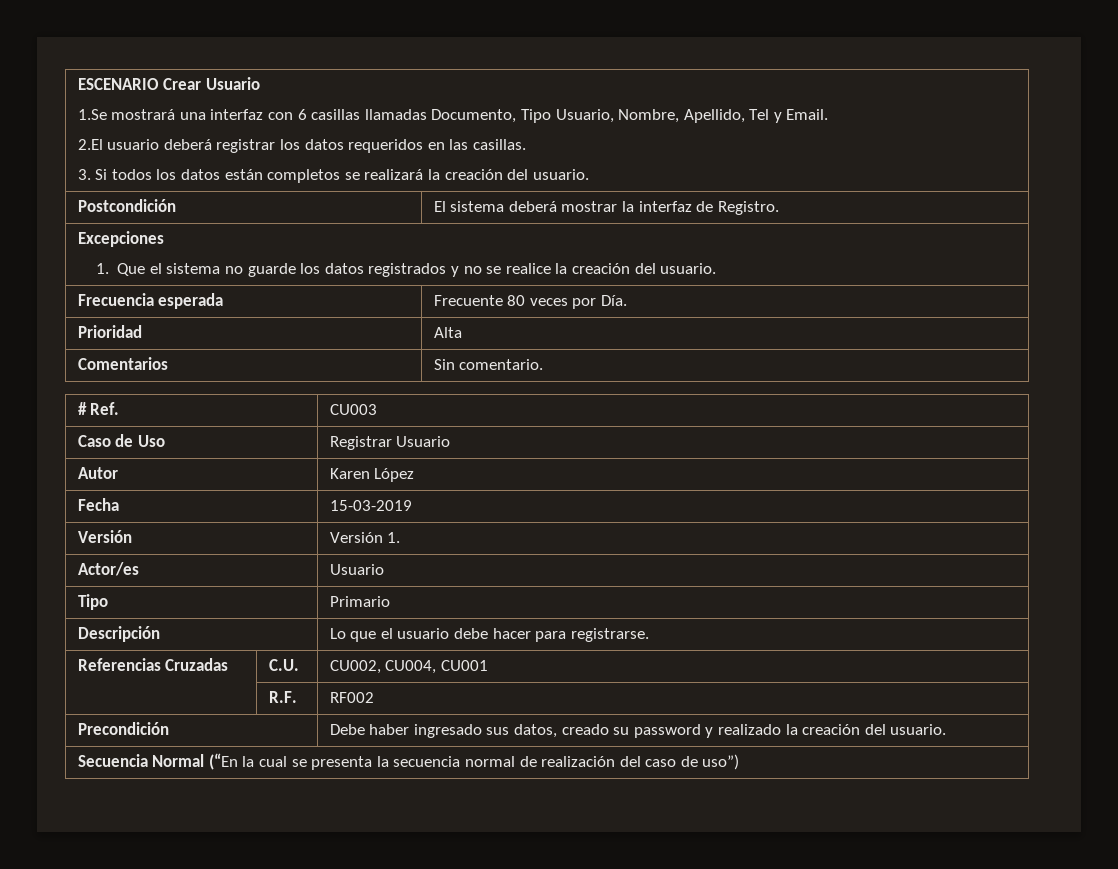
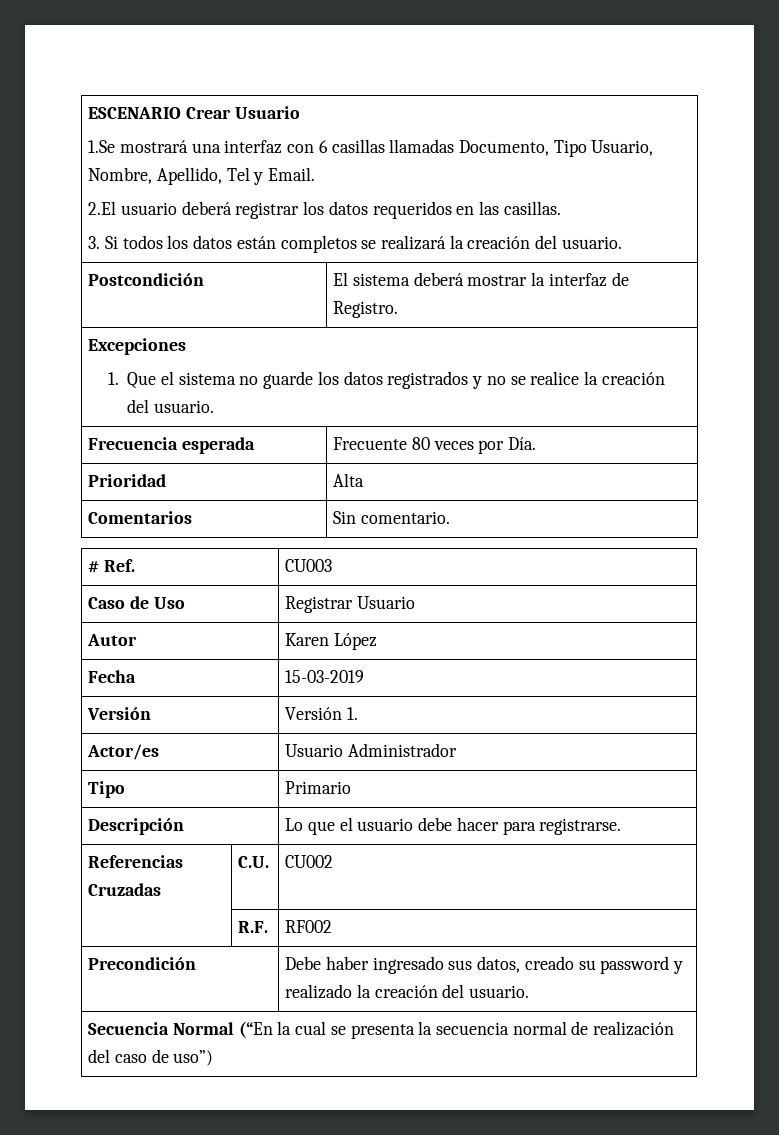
- Actor/es | Usuario
+ Actor/es | Usuario Administrador
- Referencias Cruzadas | C.U. | CU002, CU004, CU001
+ Referencias Cruzadas | C.U. | CU002

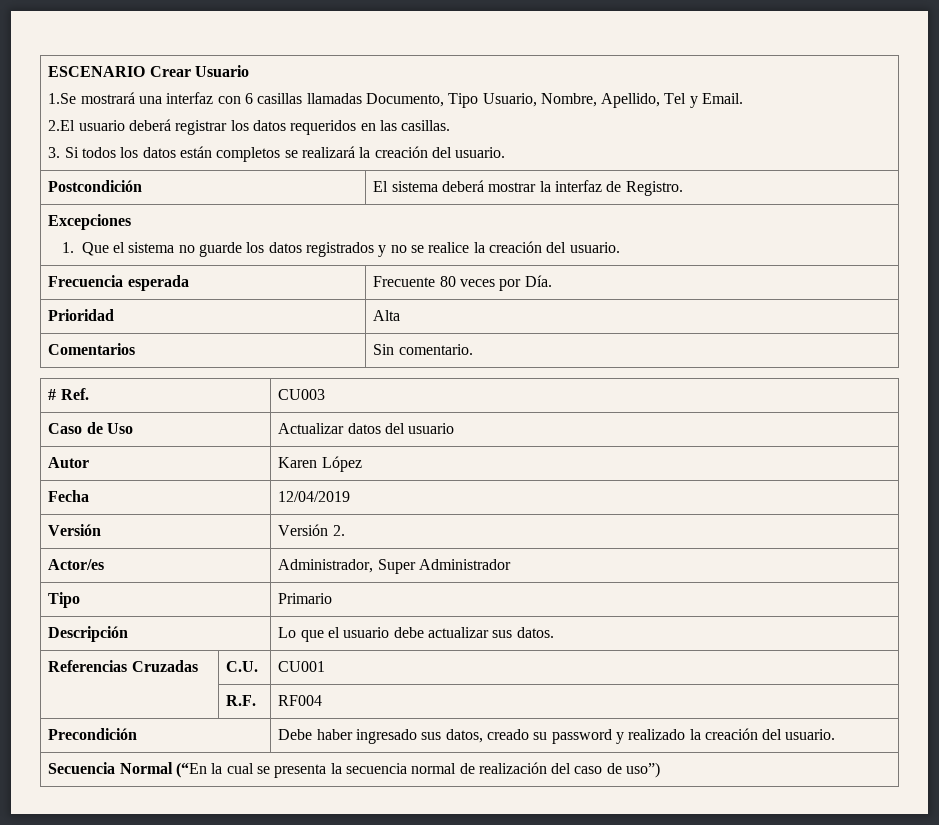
- Caso de Uso | Registrar Usuario
+ Caso de Uso | Actualizar datos del usuario
- Fecha | 15-03-2019
+ Fecha | 12/04/2019
- Versión | Versión 1.
+ Versión | Versión 2.
- Actor/es | Usuario Administrador
+ Actor/es | Administrador, Super Administrador
- Descripción | Lo que el usuario debe hacer para registrarse.
+ Descripción | Lo que el usuario debe actualizar sus datos.
- Referencias Cruzadas | C.U. | CU002
+ Referencias Cruzadas | C.U. | CU001
- | R.F. | RF002
+ | R.F. | RF004

